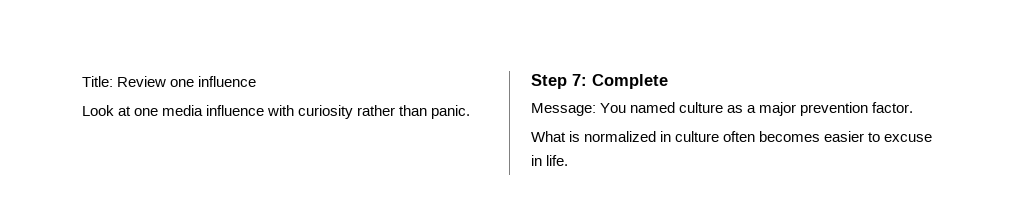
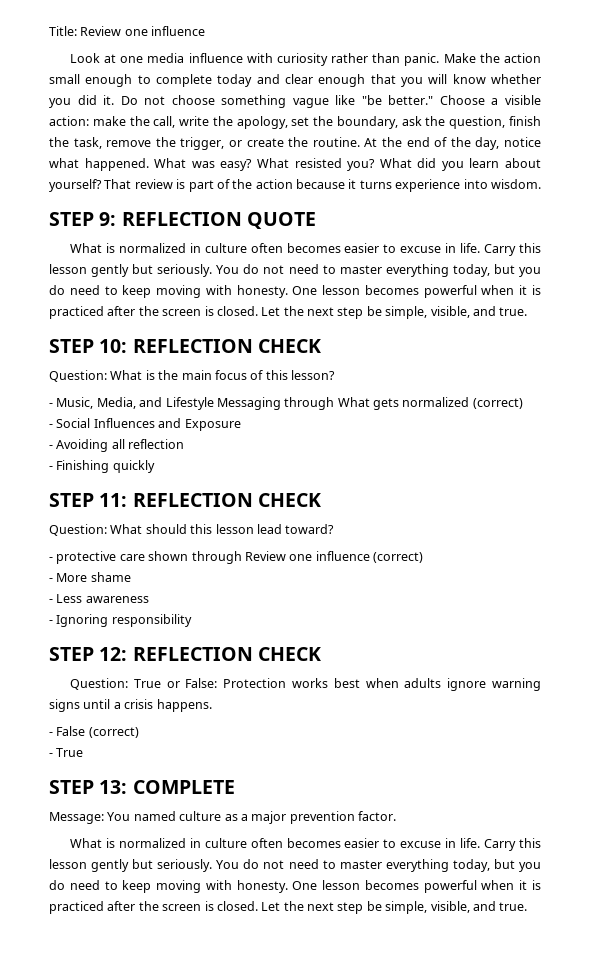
- Look at one media influence with curiosity rather than panic.
- Step 7: Complete
+ Look at one media influence with curiosity rather than panic. Make the action small enough to complete today and clear enough that you will know whether you did it. Do not choose something vague like "be better." Choose a visible action: make the call, write the apology, set the boundary, ask the question, finish the task, remove the trigger, or create the routine. At the end of the day, notice what happened. What was easy? What resisted you? What did you learn about yourself? That review is part of the action because it turns experience into wisdom.
+ STEP 9: REFLECTION QUOTE
+ What is normalized in culture often becomes easier to excuse in life. Carry this lesson gently but seriously. You do not need to master everything today, but you do need to keep moving with honesty. One lesson becomes powerful when it is practiced after the screen is closed. Let the next step be simple, visible, and true.
+ STEP 10: REFLECTION CHECK
+ Question: What is the main focus of this lesson?
+ - Music, Media, and Lifestyle Messaging through What gets normalized (correct)
+ - Social Influences and Exposure
+ - Avoiding all reflection
+ - Finishing quickly
+ STEP 11: REFLECTION CHECK
+ Question: What should this lesson lead toward?
+ - protective care shown through Review one influence (correct)
+ - More shame
+ - Less awareness
+ - Ignoring responsibility
+ STEP 12: REFLECTION CHECK
+ Question: True or False: Protection works best when adults ignore warning signs until a crisis happens.
+ - False (correct)
+ - True
+ STEP 13: COMPLETE
  Message: You named culture as a major prevention factor.
- What is normalized in culture often becomes easier to excuse in life.
+ What is normalized in culture often becomes easier to excuse in life. Carry this lesson gently but seriously. You do not need to master everything today, but you do need to keep moving with honesty. One lesson becomes powerful when it is practiced after the screen is closed. Let the next step be simple, visible, and true.

